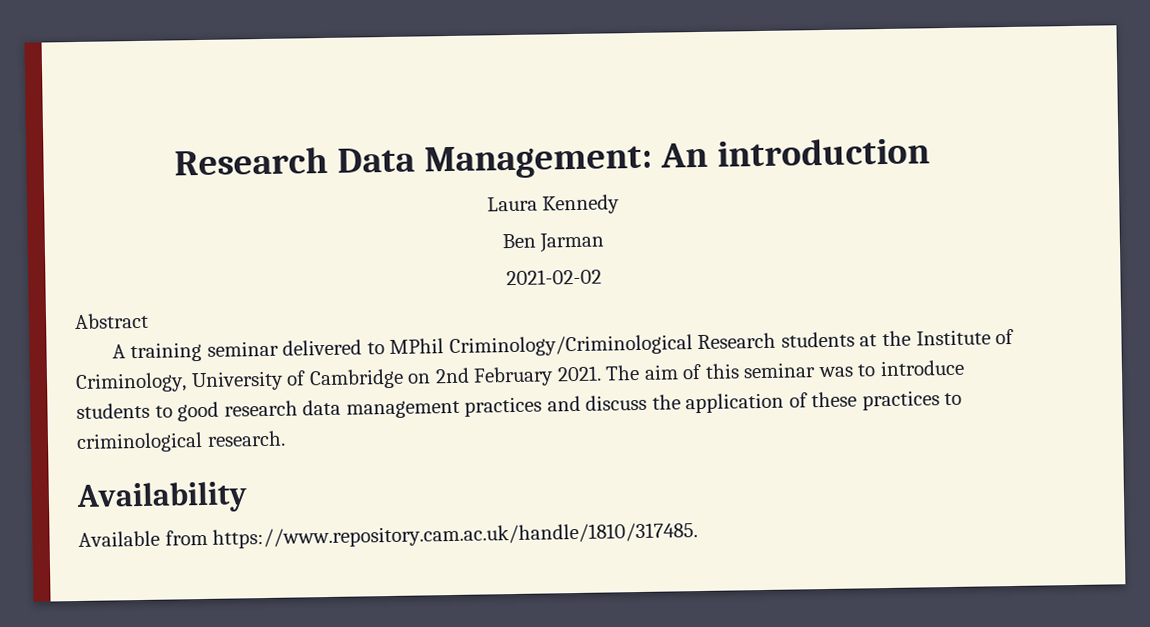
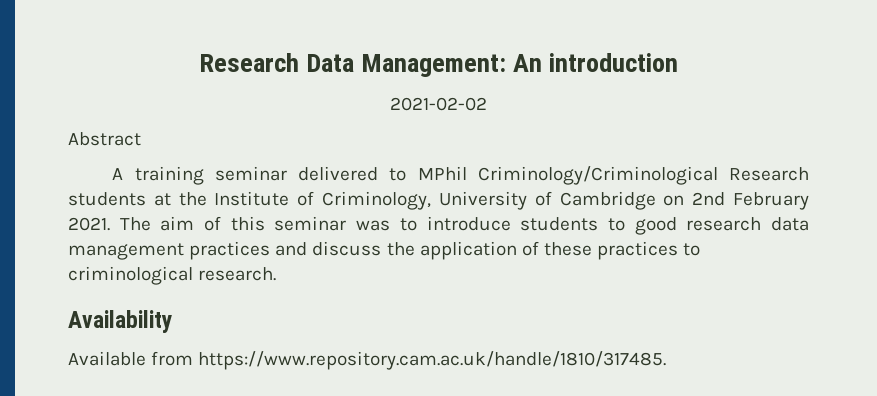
- Laura Kennedy
- Ben Jarman

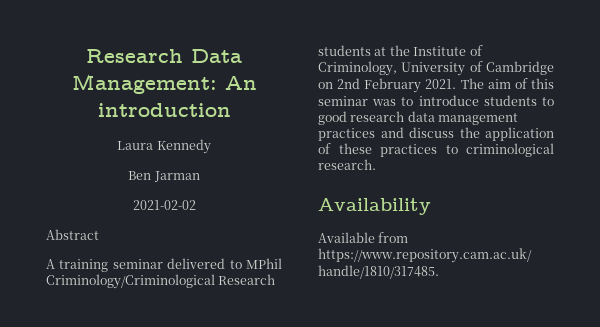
+ Laura Kennedy
+ Ben Jarman

